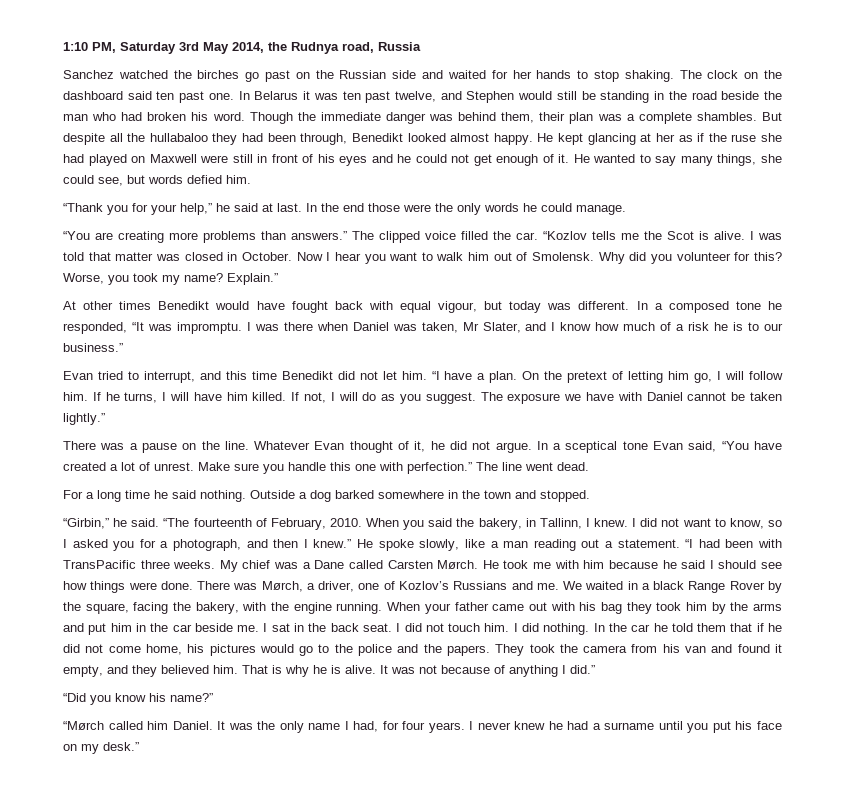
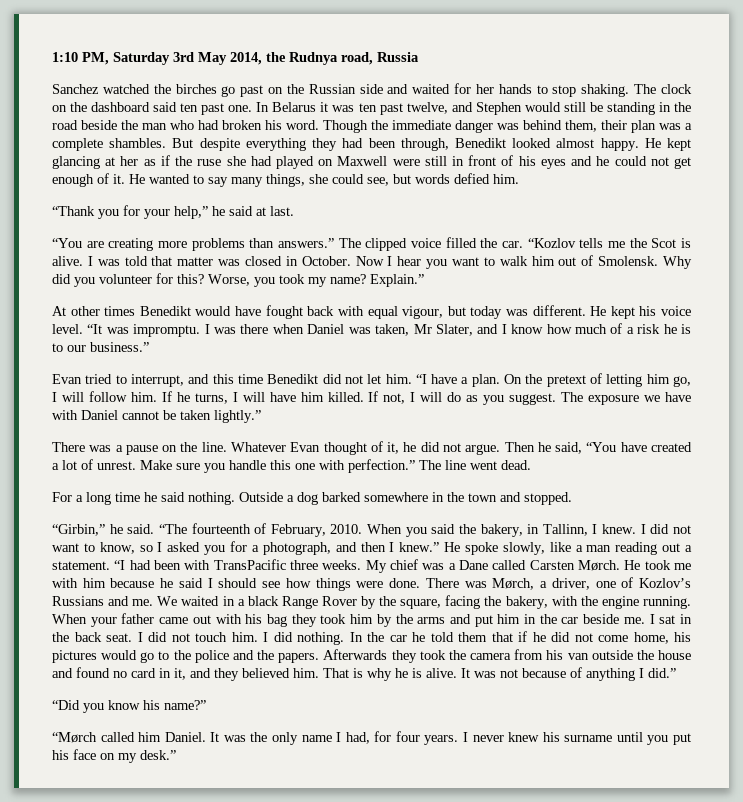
- But despite all the hullabaloo they had been through, Benedikt looked almost happy.
+ But despite everything they had been through, Benedikt looked almost happy.
- In the end those were the only words he could manage.
- In a composed tone he responded, “It was impromptu.
+ He kept his voice level. “It was impromptu.
- In a sceptical tone Evan said, “You have created a lot of unrest.
+ Then he said, “You have created a lot of unrest.
- They took the camera from his van and found it empty, and they believed him.
+ Afterwards they took the camera from his van outside the house and found no card in it, and they believed him.
- I never knew he had a surname until you put his face on my desk.”
+ I never knew his surname until you put his face on my desk.”

